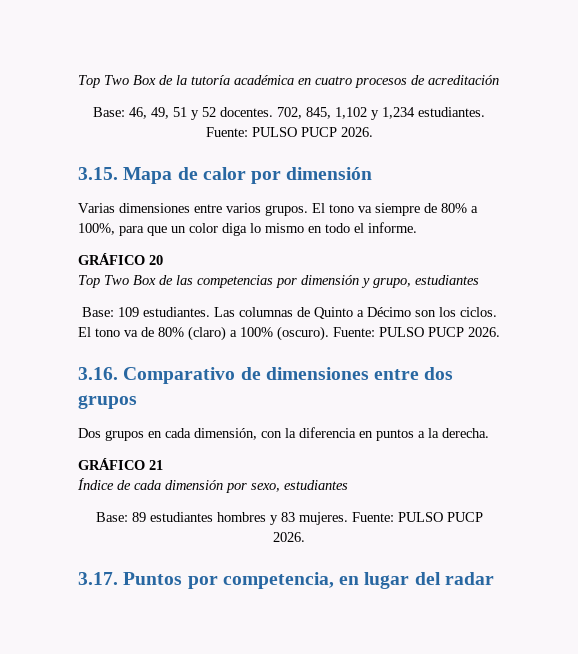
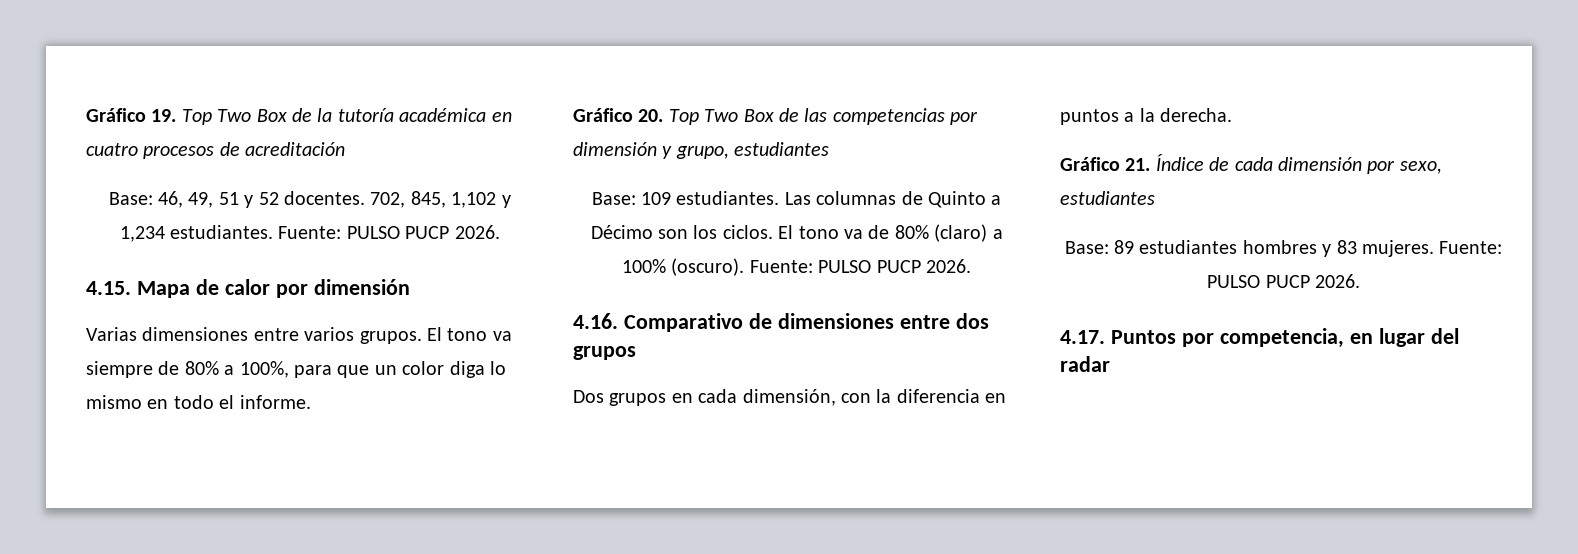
- Top Two Box de la tutoría académica en cuatro procesos de acreditación
+ Gráfico 19. Top Two Box de la tutoría académica en cuatro procesos de acreditación
- 3.15. Mapa de calor por dimensión
+ 4.15. Mapa de calor por dimensión
- GRÁFICO 20
- Top Two Box de las competencias por dimensión y grupo, estudiantes
+ Gráfico 20. Top Two Box de las competencias por dimensión y grupo, estudiantes
- 3.16. Comparativo de dimensiones entre dos grupos
+ 4.16. Comparativo de dimensiones entre dos grupos
- GRÁFICO 21
- Índice de cada dimensión por sexo, estudiantes
+ Gráfico 21. Índice de cada dimensión por sexo, estudiantes
- 3.17. Puntos por competencia, en lugar del radar
+ 4.17. Puntos por competencia, en lugar del radar

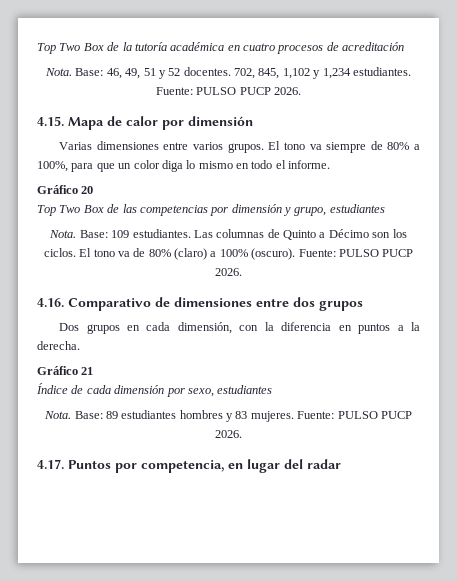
- Gráfico 19. Top Two Box de la tutoría académica en cuatro procesos de acreditación
- Base: 46, 49, 51 y 52 docentes.
+ Top Two Box de la tutoría académica en cuatro procesos de acreditación
+ Nota. Base: 46, 49, 51 y 52 docentes.
- Gráfico 20. Top Two Box de las competencias por dimensión y grupo, estudiantes
- Base: 109 estudiantes.
+ Gráfico 20
+ Top Two Box de las competencias por dimensión y grupo, estudiantes
+ Nota. Base: 109 estudiantes.
- Gráfico 21. Índice de cada dimensión por sexo, estudiantes
- Base: 89 estudiantes hombres y 83 mujeres.
+ Gráfico 21
+ Índice de cada dimensión por sexo, estudiantes
+ Nota. Base: 89 estudiantes hombres y 83 mujeres.

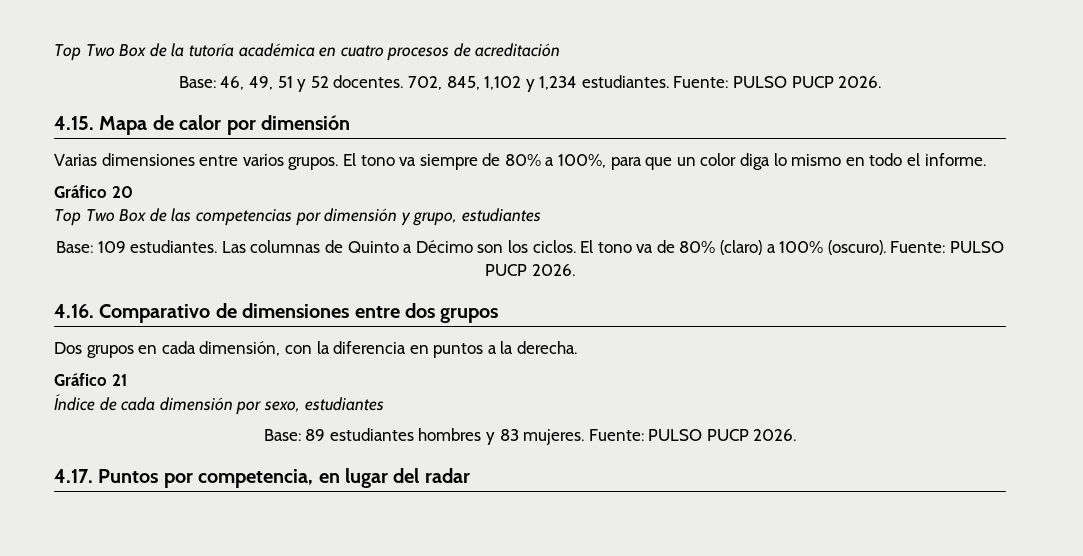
  Top Two Box de la tutoría académica en cuatro procesos de acreditación
- Nota. Base: 46, 49, 51 y 52 docentes.
+ Base: 46, 49, 51 y 52 docentes.
  Top Two Box de las competencias por dimensión y grupo, estudiantes
- Nota. Base: 109 estudiantes.
+ Base: 109 estudiantes.
  Índice de cada dimensión por sexo, estudiantes
- Nota. Base: 89 estudiantes hombres y 83 mujeres.
+ Base: 89 estudiantes hombres y 83 mujeres.

